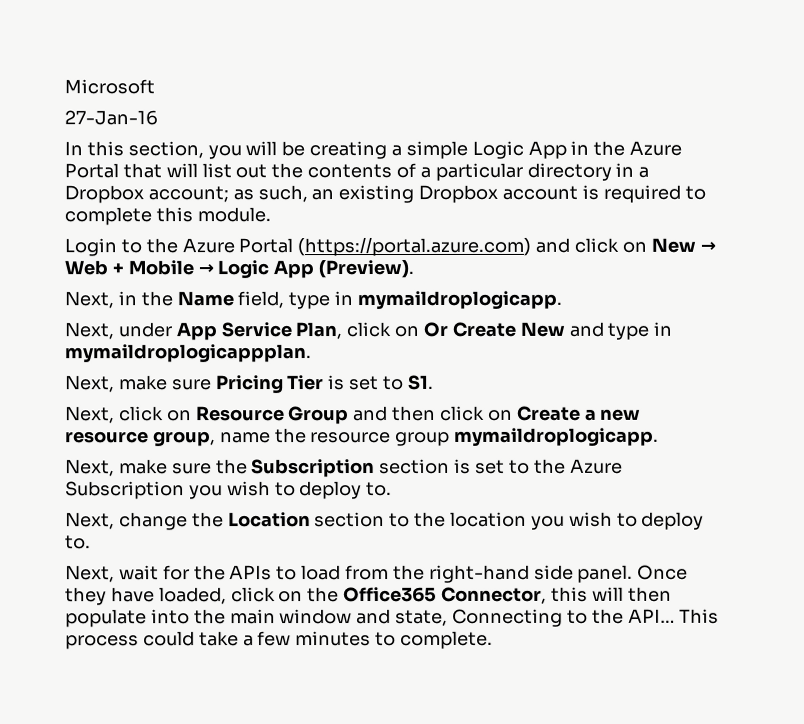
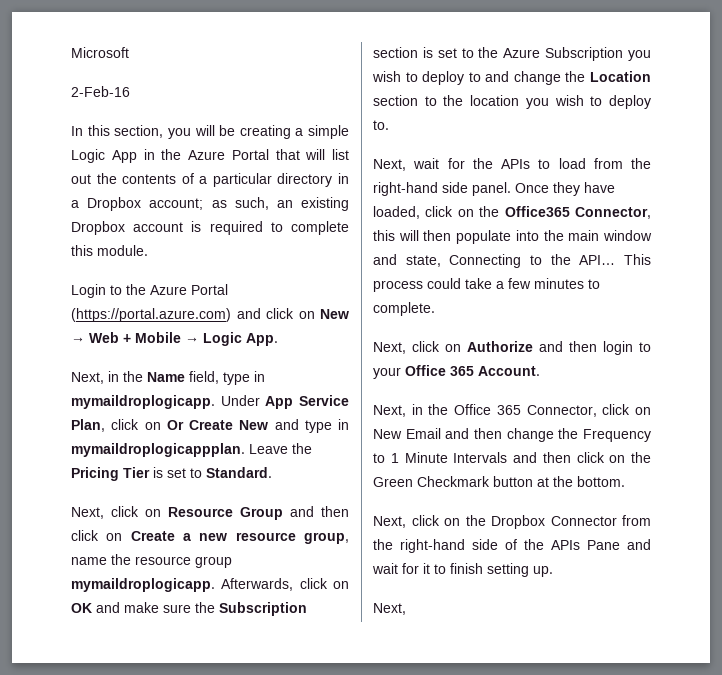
- 27-Jan-16
+ 2-Feb-16
- Login to the Azure Portal (https://portal.azure.com) and click on New → Web + Mobile → Logic App (Preview).
+ Login to the Azure Portal (https://portal.azure.com) and click on New → Web + Mobile → Logic App.
- Next, in the Name field, type in mymaildroplogicapp.
- Next, under App Service Plan, click on Or Create New and type in mymaildroplogicappplan.
- Next, make sure Pricing Tier is set to S1.
+ Next, in the Name field, type in mymaildroplogicapp. Under App Service Plan, click on Or Create New and type in mymaildroplogicappplan. Leave the Pricing Tier is set to Standard.
- Next, click on Resource Group and then click on Create a new resource group, name the resource group mymaildroplogicapp.
- Next, make sure the Subscription section is set to the Azure Subscription you wish to deploy to.
- Next, change the Location section to the location you wish to deploy to.
+ Next, click on Resource Group and then click on Create a new resource group, name the resource group mymaildroplogicapp. Afterwards, click on OK and make sure the Subscription section is set to the Azure Subscription you wish to deploy to and change the Location section to the location you wish to deploy to.
+ Next, click on Authorize and then login to your Office 365 Account.
+ Next, in the Office 365 Connector, click on New Email and then change the Frequency to 1 Minute Intervals and then click on the Green Checkmark button at the bottom.
+ Next, click on the Dropbox Connector from the right-hand side of the APIs Pane and wait for it to finish setting up.
+ Next,

